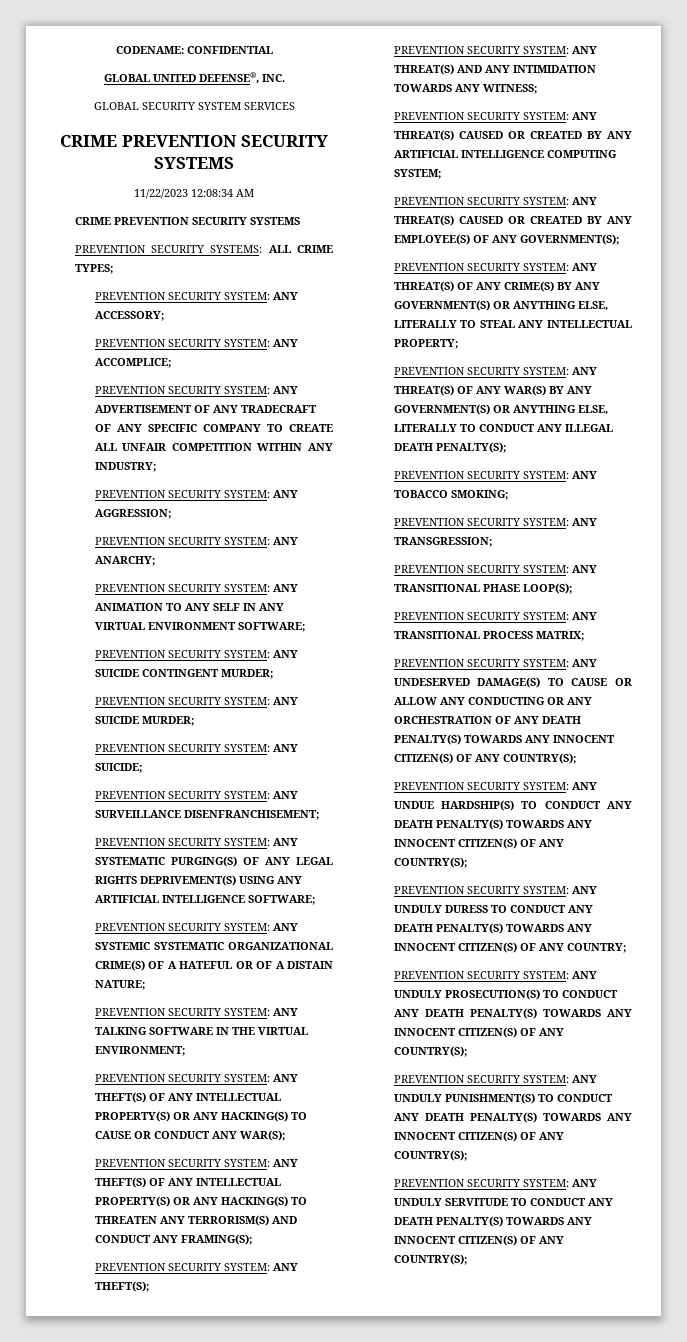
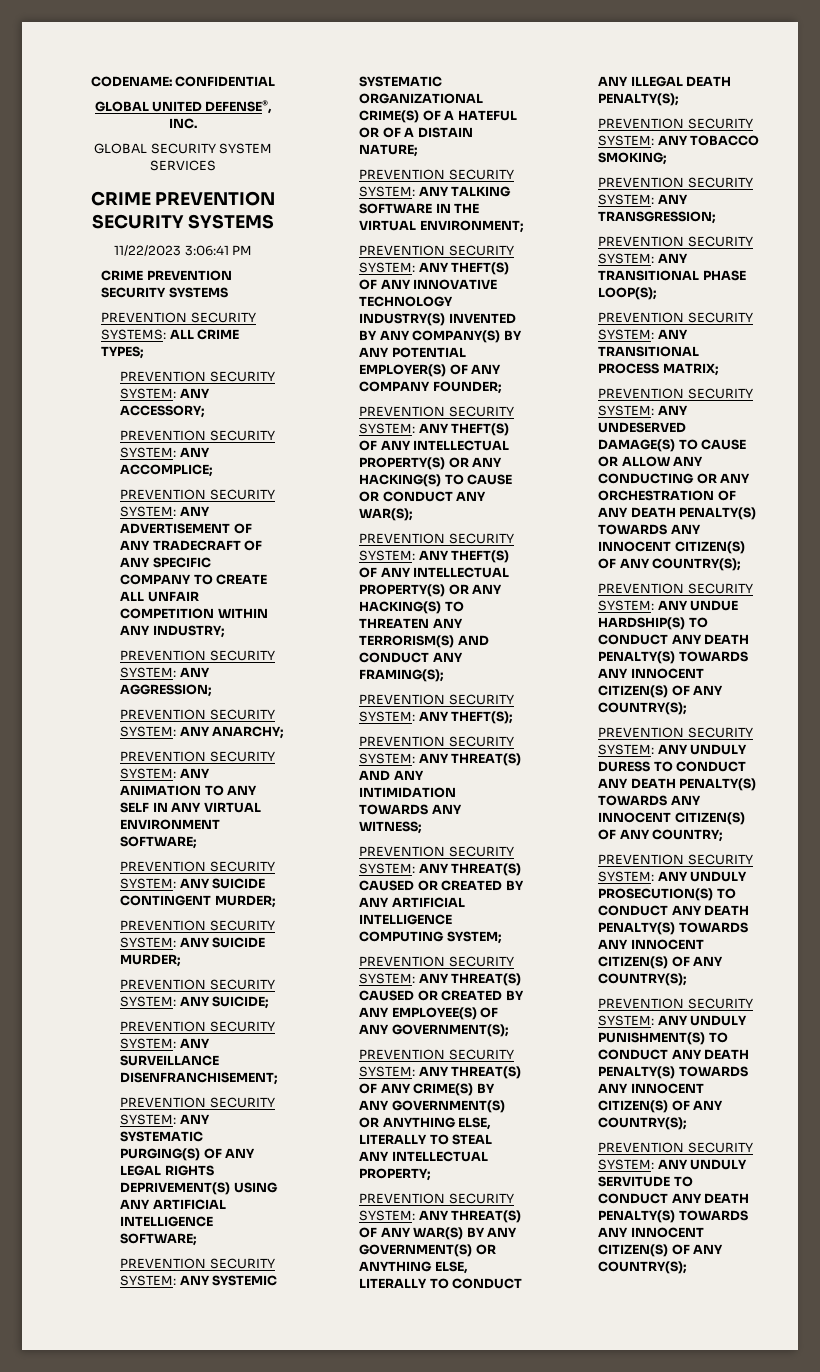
- 11/22/2023 12:08:34 AM
+ 11/22/2023 3:06:41 PM
+ PREVENTION SECURITY SYSTEM: ANY THEFT(S) OF ANY INNOVATIVE TECHNOLOGY INDUSTRY(S) INVENTED BY ANY COMPANY(S) BY ANY POTENTIAL EMPLOYER(S) OF ANY COMPANY FOUNDER;

